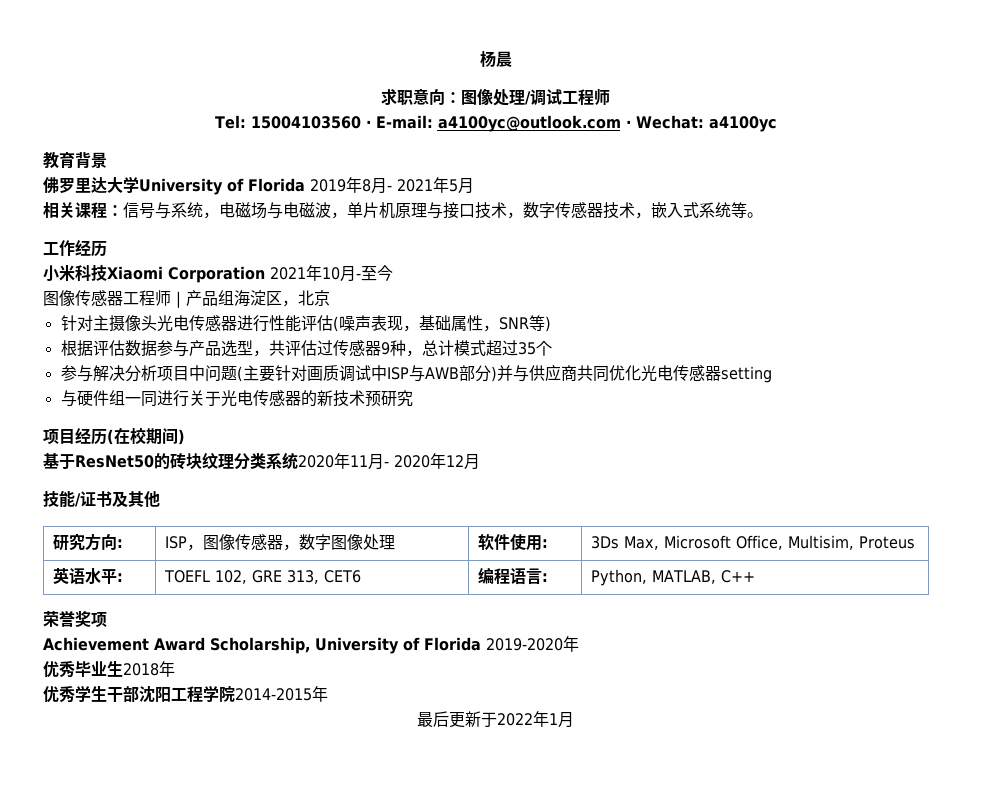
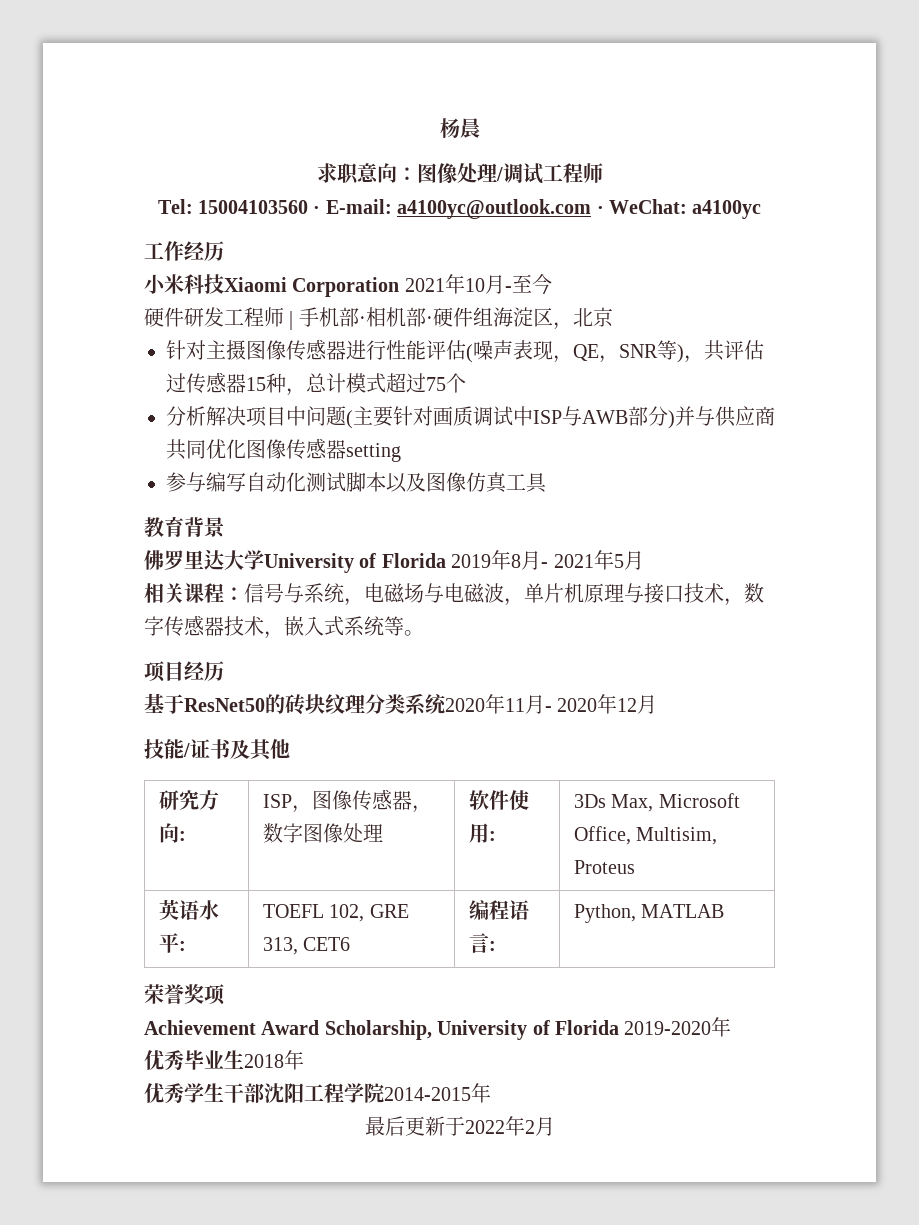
- Tel: 15004103560 · E-mail: a4100yc@outlook.com · Wechat: a4100yc
+ Tel: 15004103560 · E-mail: a4100yc@outlook.com · WeChat: a4100yc
+ 工作经历
+ 小米科技Xiaomi Corporation 2021年10月-至今
+ 硬件研发工程师 | 手机部·相机部·硬件组海淀区，北京
+ 针对主摄图像传感器进行性能评估(噪声表现，QE，SNR等)，共评估过传感器15种，总计模式超过75个
+ 分析解决项目中问题(主要针对画质调试中ISP与AWB部分)并与供应商共同优化图像传感器setting
+ 参与编写自动化测试脚本以及图像仿真工具
- 工作经历
- 小米科技Xiaomi Corporation 2021年10月-至今
- 图像传感器工程师 | 产品组海淀区，北京
- 针对主摄像头光电传感器进行性能评估(噪声表现，基础属性，SNR等)
- 根据评估数据参与产品选型，共评估过传感器9种，总计模式超过35个
- 参与解决分析项目中问题(主要针对画质调试中ISP与AWB部分)并与供应商共同优化光电传感器setting
- 与硬件组一同进行关于光电传感器的新技术预研究
- 项目经历(在校期间)
+ 项目经历
- 英语水平: | TOEFL 102, GRE 313, CET6 | 编程语言: | Python, MATLAB, C++
+ 英语水平: | TOEFL 102, GRE 313, CET6 | 编程语言: | Python, MATLAB
- 最后更新于2022年1月
+ 最后更新于2022年2月

